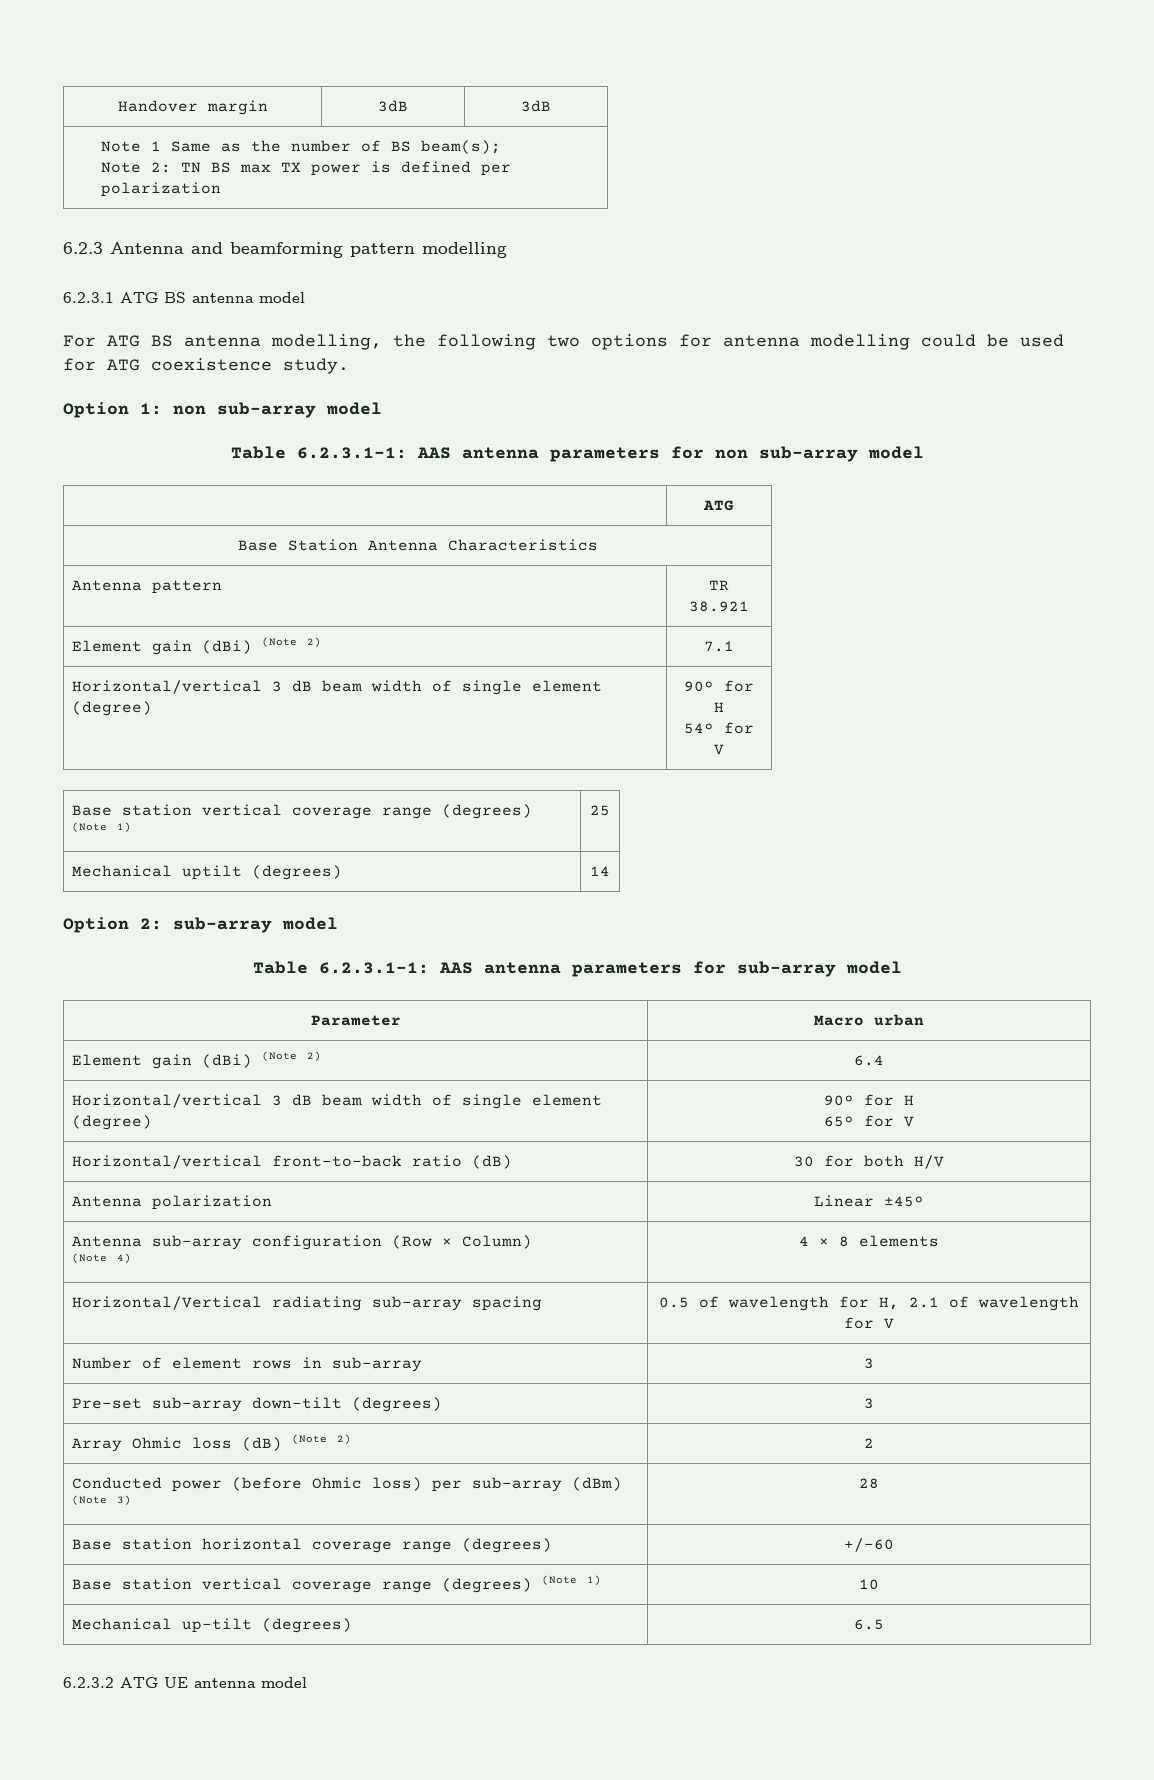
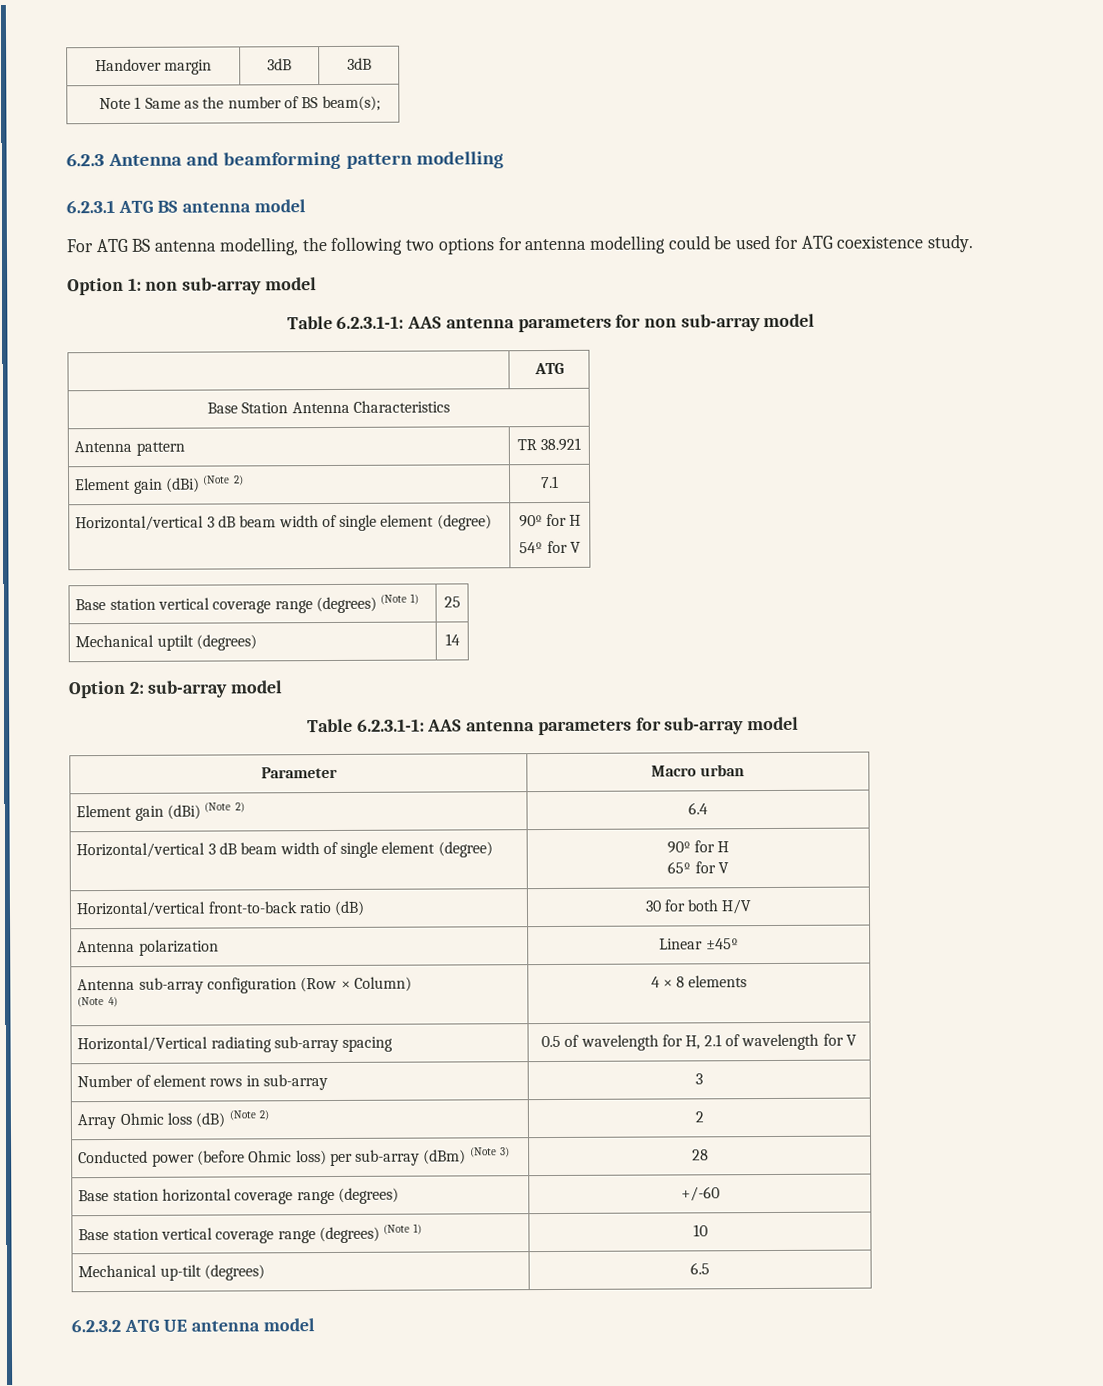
  Note 1 Same as the number of BS beam(s);
- Note 2: TN BS max TX power is defined per polarization
- Pre-set sub-array down-tilt (degrees) | 3

